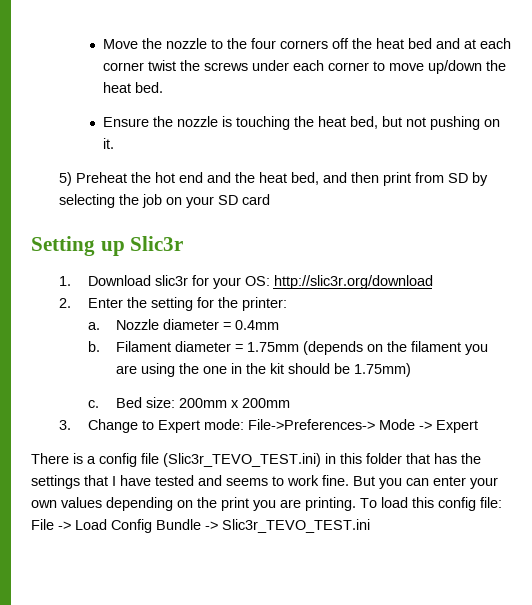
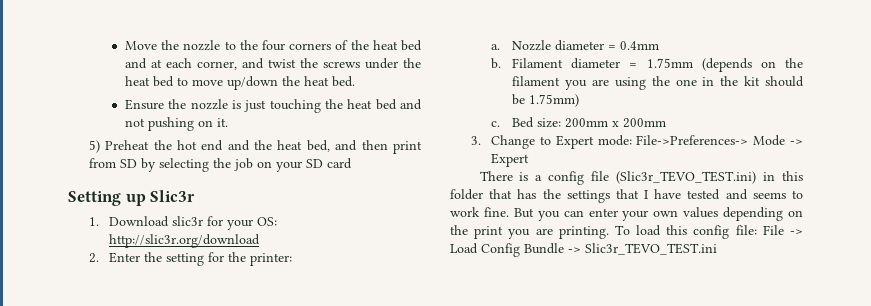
- Move the nozzle to the four corners off the heat bed and at each corner twist the screws under each corner to move up/down the heat bed.
+ Move the nozzle to the four corners of the heat bed and at each corner, and twist the screws under the heat bed to move up/down the heat bed.
- Ensure the nozzle is touching the heat bed, but not pushing on it.
+ Ensure the nozzle is just touching the heat bed and not pushing on it.

